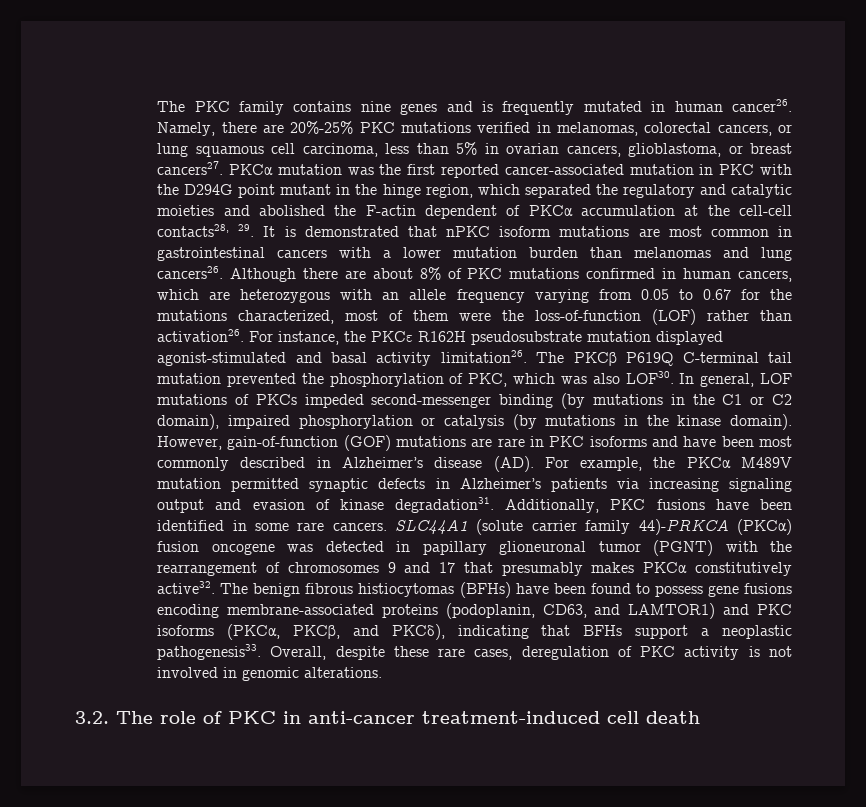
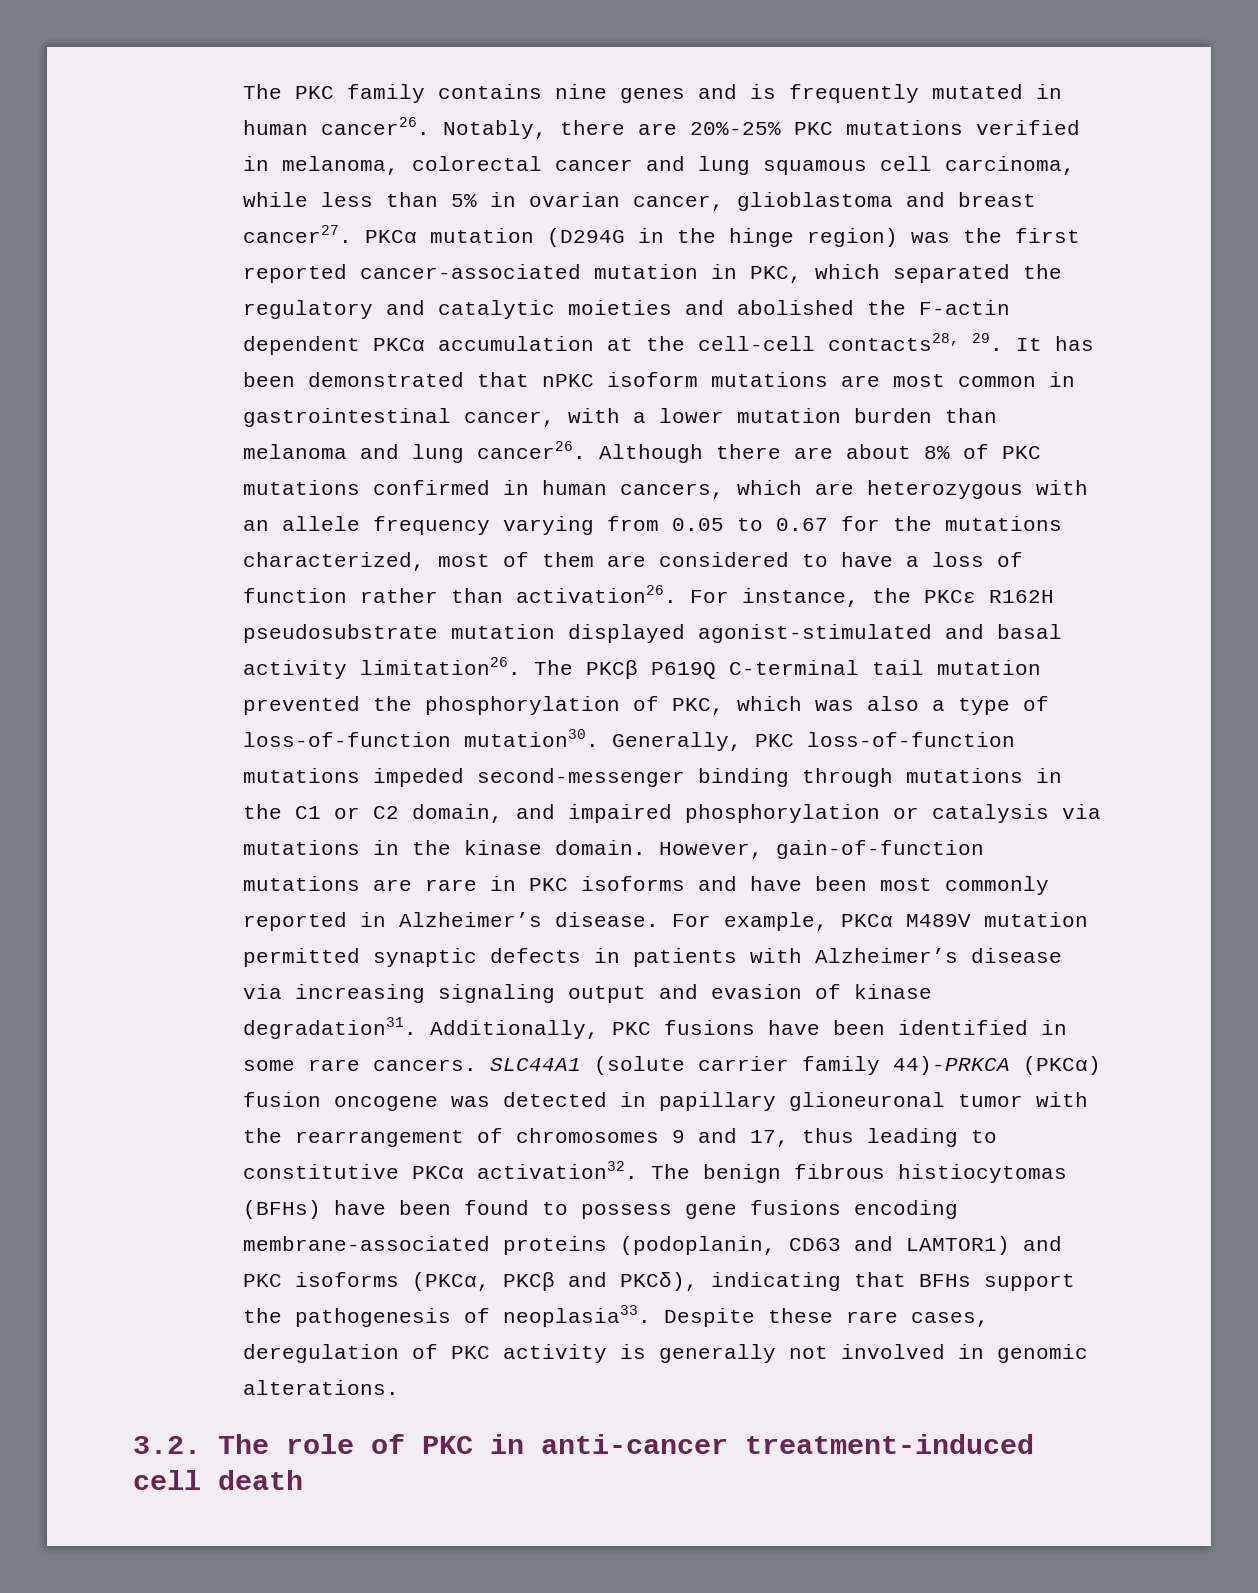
- Namely, there are 20%-25% PKC mutations verified in melanomas, colorectal cancers, or lung squamous cell carcinoma, less than 5% in ovarian cancers, glioblastoma, or breast cancers27. PKCα mutation was the first reported cancer-associated mutation in PKC with the D294G point mutant in the hinge region, which separated the regulatory and catalytic moieties and abolished the F-actin dependent of PKCα accumulation at the cell-cell contacts28, 29. It is demonstrated that nPKC isoform mutations are most common in gastrointestinal cancers with a lower mutation burden than melanomas and lung cancers26.
+ Notably, there are 20%-25% PKC mutations verified in melanoma, colorectal cancer and lung squamous cell carcinoma, while less than 5% in ovarian cancer, glioblastoma and breast cancer27. PKCα mutation (D294G in the hinge region) was the first reported cancer-associated mutation in PKC, which separated the regulatory and catalytic moieties and abolished the F-actin dependent PKCα accumulation at the cell-cell contacts28, 29. It has been demonstrated that nPKC isoform mutations are most common in gastrointestinal cancer, with a lower mutation burden than melanoma and lung cancer26.
- Although there are about 8% of PKC mutations confirmed in human cancers, which are heterozygous with an allele frequency varying from 0.05 to 0.67 for the mutations characterized, most of them were the loss-of-function (LOF) rather than activation26.
+ Although there are about 8% of PKC mutations confirmed in human cancers, which are heterozygous with an allele frequency varying from 0.05 to 0.67 for the mutations characterized, most of them are considered to have a loss of function rather than activation26.
- The PKCβ P619Q C-terminal tail mutation prevented the phosphorylation of PKC, which was also LOF30. In general, LOF mutations of PKCs impeded second-messenger binding (by mutations in the C1 or C2 domain), impaired phosphorylation or catalysis (by mutations in the kinase domain).
+ The PKCβ P619Q C-terminal tail mutation prevented the phosphorylation of PKC, which was also a type of loss-of-function mutation30. Generally, PKC loss-of-function mutations impeded second-messenger binding through mutations in the C1 or C2 domain, and impaired phosphorylation or catalysis via mutations in the kinase domain.
- However, gain-of-function (GOF) mutations are rare in PKC isoforms and have been most commonly described in Alzheimer’s disease (AD). For example, the PKCα M489V mutation permitted synaptic defects in Alzheimer’s patients via increasing signaling output and evasion of kinase degradation31.
+ However, gain-of-function mutations are rare in PKC isoforms and have been most commonly reported in Alzheimer’s disease. For example, PKCα M489V mutation permitted synaptic defects in patients with Alzheimer’s disease via increasing signaling output and evasion of kinase degradation31.
- SLC44A1 (solute carrier family 44)-PRKCA (PKCα) fusion oncogene was detected in papillary glioneuronal tumor (PGNT) with the rearrangement of chromosomes 9 and 17 that presumably makes PKCα constitutively active32.
+ SLC44A1 (solute carrier family 44)-PRKCA (PKCα) fusion oncogene was detected in papillary glioneuronal tumor with the rearrangement of chromosomes 9 and 17, thus leading to constitutive PKCα activation32.
- The benign fibrous histiocytomas (BFHs) have been found to possess gene fusions encoding membrane-associated proteins (podoplanin, CD63, and LAMTOR1) and PKC isoforms (PKCα, PKCβ, and PKCδ), indicating that BFHs support a neoplastic pathogenesis33. Overall, despite these rare cases, deregulation of PKC activity is not involved in genomic alterations.
+ The benign fibrous histiocytomas (BFHs) have been found to possess gene fusions encoding membrane-associated proteins (podoplanin, CD63 and LAMTOR1) and PKC isoforms (PKCα, PKCβ and PKCδ), indicating that BFHs support the pathogenesis of neoplasia33. Despite these rare cases, deregulation of PKC activity is generally not involved in genomic alterations.

